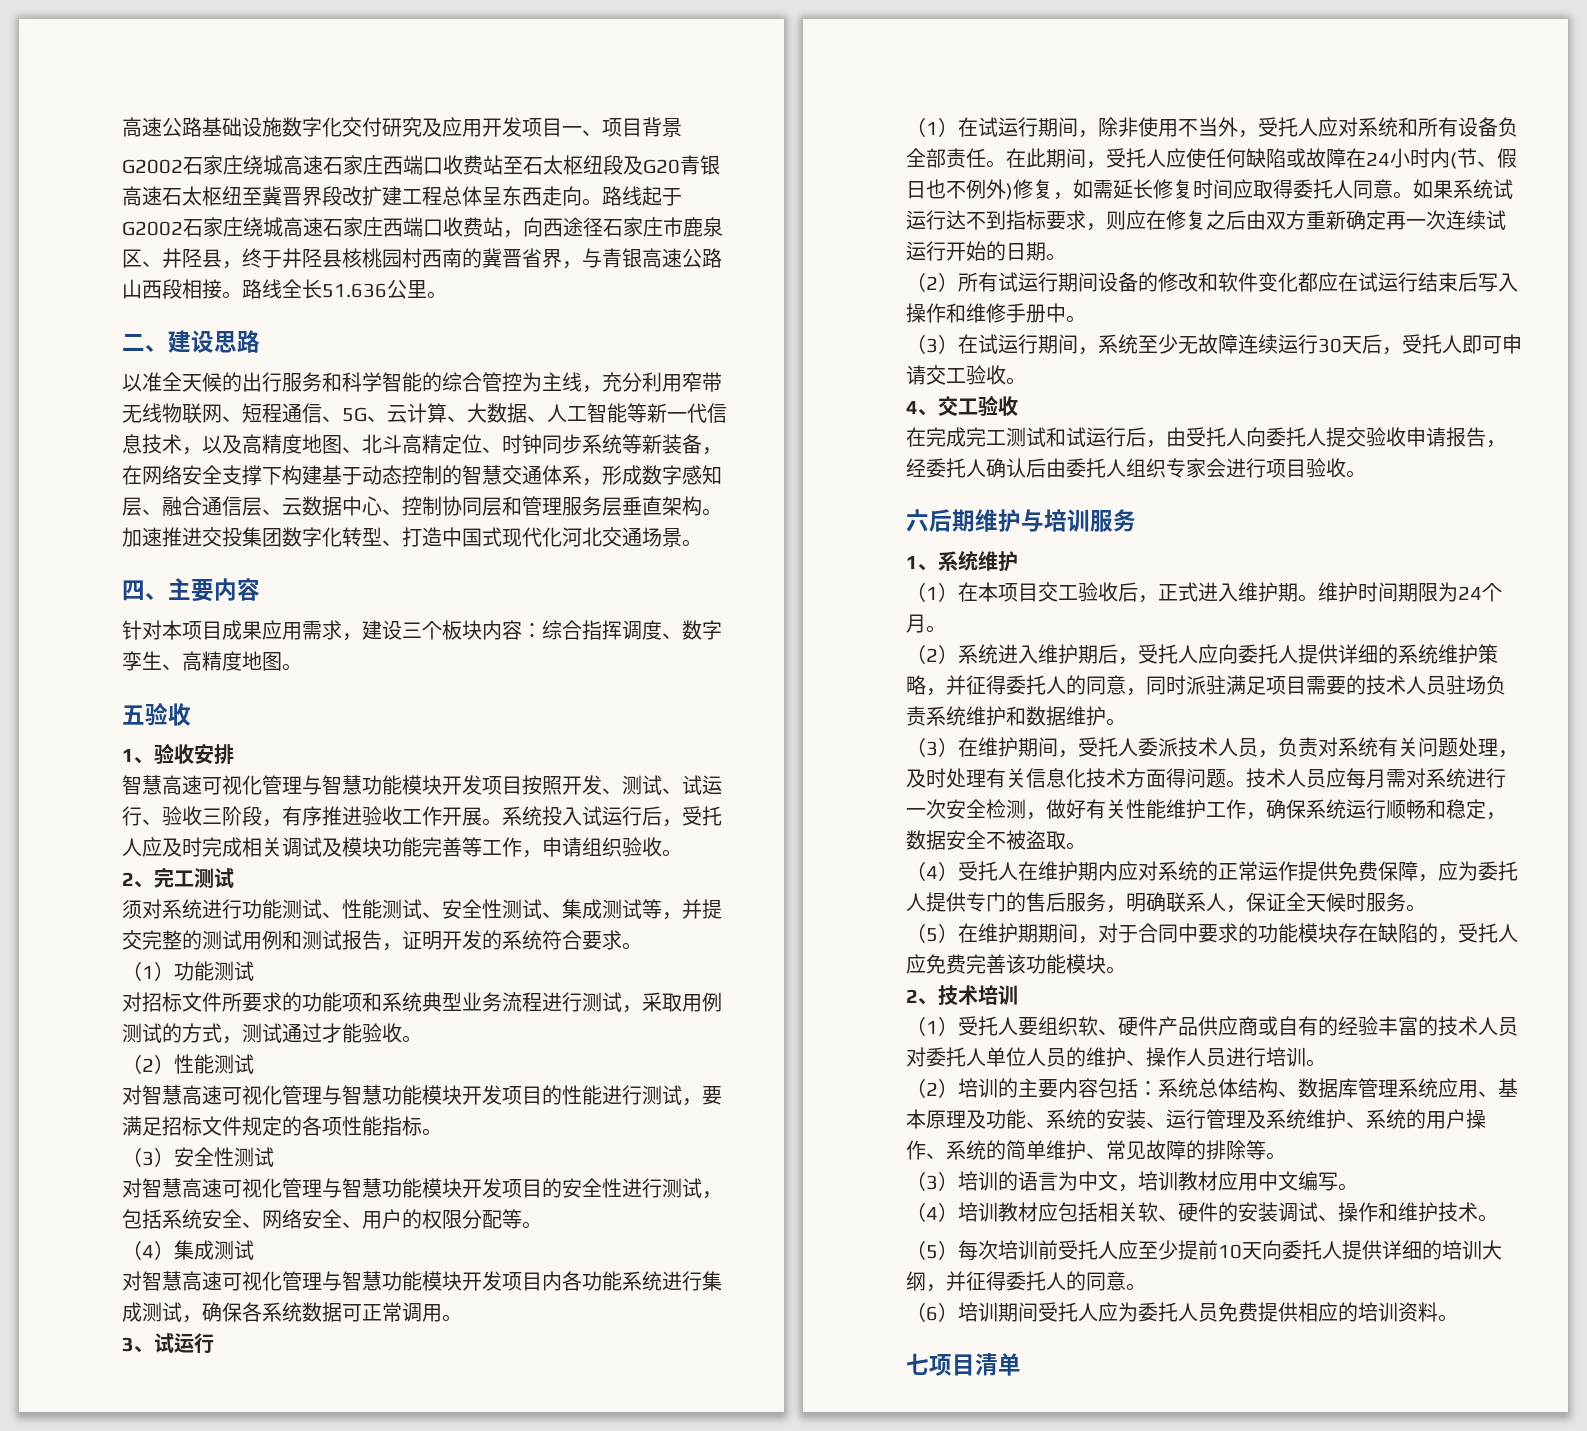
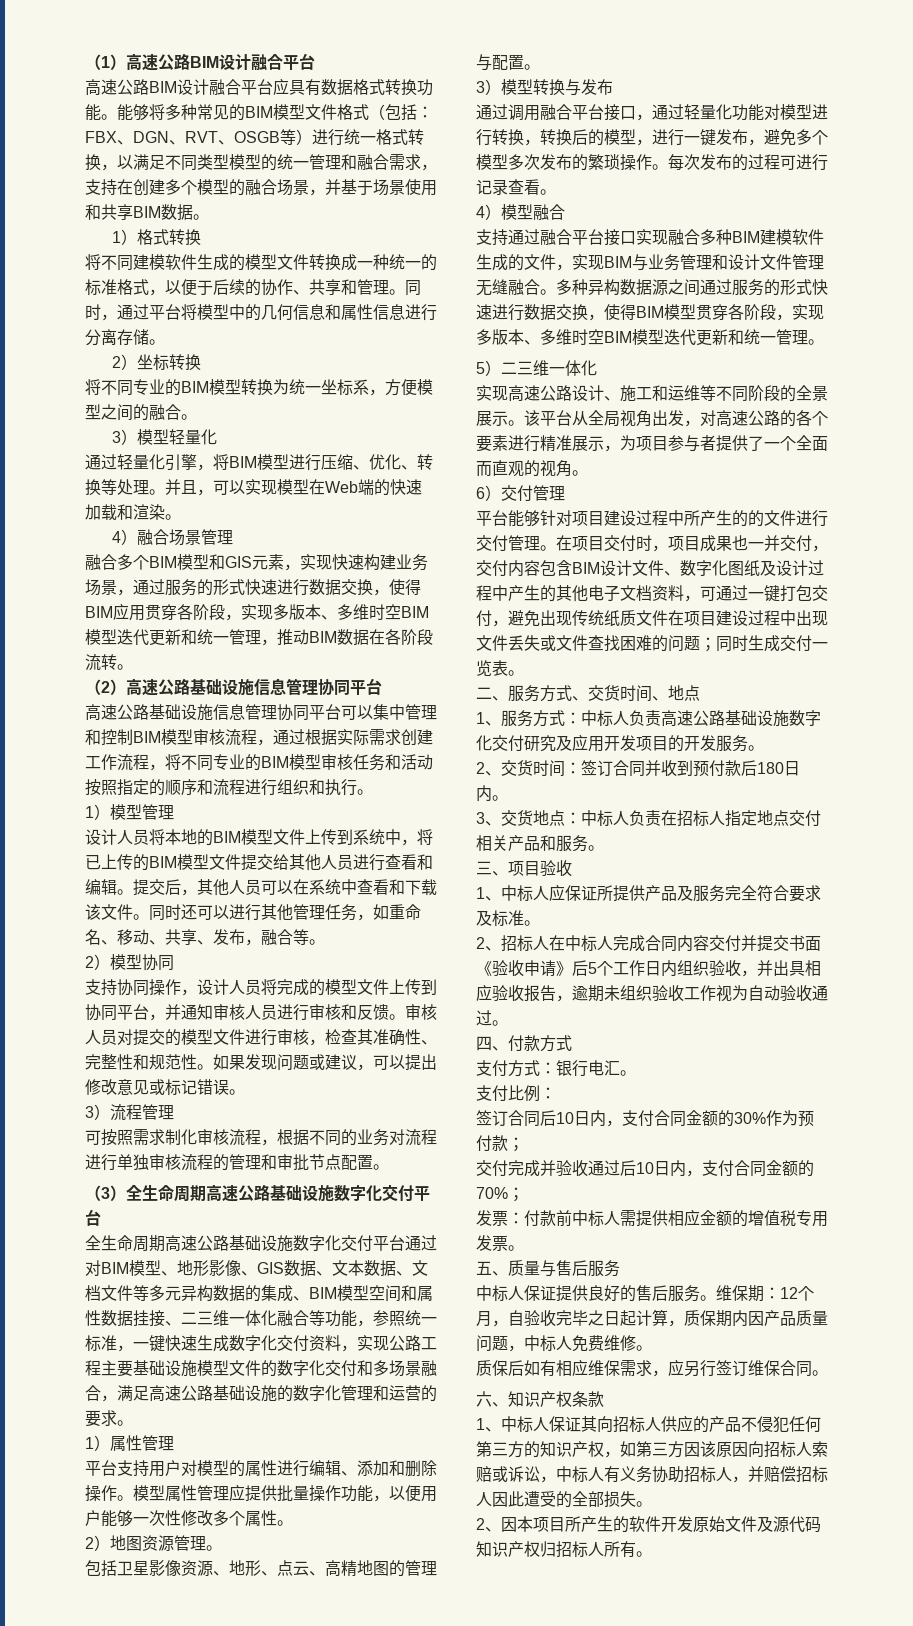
- 高速公路基础设施数字化交付研究及应用开发项目一、项目背景
- G2002石家庄绕城高速石家庄西端口收费站至石太枢纽段及G20青银高速石太枢纽至冀晋界段改扩建工程总体呈东西走向。路线起于G2002石家庄绕城高速石家庄西端口收费站，向西途径石家庄市鹿泉区、井陉县，终于井陉县核桃园村西南的冀晋省界，与青银高速公路山西段相接。路线全长51.636公里。
- 二、建设思路
- 以准全天候的出行服务和科学智能的综合管控为主线，充分利用窄带无线物联网、短程通信、5G、云计算、大数据、人工智能等新一代信息技术，以及高精度地图、北斗高精定位、时钟同步系统等新装备，在网络安全支撑下构建基于动态控制的智慧交通体系，形成数字感知层、融合通信层、云数据中心、控制协同层和管理服务层垂直架构。加速推进交投集团数字化转型、打造中国式现代化河北交通场景。
- 四、主要内容
- 针对本项目成果应用需求，建设三个板块内容：综合指挥调度、数字孪生、高精度地图。
- 五验收
- 1、验收安排
- 智慧高速可视化管理与智慧功能模块开发项目按照开发、测试、试运行、验收三阶段，有序推进验收工作开展。系统投入试运行后，受托人应及时完成相关调试及模块功能完善等工作，申请组织验收。
- 2、完工测试
- 须对系统进行功能测试、性能测试、安全性测试、集成测试等，并提交完整的测试用例和测试报告，证明开发的系统符合要求。
- （1）功能测试
- 对招标文件所要求的功能项和系统典型业务流程进行测试，采取用例测试的方式，测试通过才能验收。
- （2）性能测试
- 对智慧高速可视化管理与智慧功能模块开发项目的性能进行测试，要满足招标文件规定的各项性能指标。
- （3）安全性测试
- 对智慧高速可视化管理与智慧功能模块开发项目的安全性进行测试，包括系统安全、网络安全、用户的权限分配等。
- （4）集成测试
- 对智慧高速可视化管理与智慧功能模块开发项目内各功能系统进行集成测试，确保各系统数据可正常调用。
- 3、试运行
- （1）在试运行期间，除非使用不当外，受托人应对系统和所有设备负全部责任。在此期间，受托人应使任何缺陷或故障在24小时内(节、假日也不例外)修复，如需延长修复时间应取得委托人同意。如果系统试运行达不到指标要求，则应在修复之后由双方重新确定再一次连续试运行开始的日期。
- （2）所有试运行期间设备的修改和软件变化都应在试运行结束后写入操作和维修手册中。
- （3）在试运行期间，系统至少无故障连续运行30天后，受托人即可申请交工验收。
- 4、交工验收
- 在完成完工测试和试运行后，由受托人向委托人提交验收申请报告，经委托人确认后由委托人组织专家会进行项目验收。
- 六后期维护与培训服务
- 1、系统维护
- （1）在本项目交工验收后，正式进入维护期。维护时间期限为24个月。
- （2）系统进入维护期后，受托人应向委托人提供详细的系统维护策略，并征得委托人的同意，同时派驻满足项目需要的技术人员驻场负责系统维护和数据维护。
- （3）在维护期间，受托人委派技术人员，负责对系统有关问题处理，及时处理有关信息化技术方面得问题。技术人员应每月需对系统进行一次安全检测，做好有关性能维护工作，确保系统运行顺畅和稳定，数据安全不被盗取。
- （4）受托人在维护期内应对系统的正常运作提供免费保障，应为委托人提供专门的售后服务，明确联系人，保证全天候时服务。
- （5）在维护期期间，对于合同中要求的功能模块存在缺陷的，受托人应免费完善该功能模块。
- 2、技术培训
- （1）受托人要组织软、硬件产品供应商或自有的经验丰富的技术人员对委托人单位人员的维护、操作人员进行培训。
- （2）培训的主要内容包括：系统总体结构、数据库管理系统应用、基本原理及功能、系统的安装、运行管理及系统维护、系统的用户操作、系统的简单维护、常见故障的排除等。
- （3）培训的语言为中文，培训教材应用中文编写。
- （4）培训教材应包括相关软、硬件的安装调试、操作和维护技术。
- （5）每次培训前受托人应至少提前10天向委托人提供详细的培训大纲，并征得委托人的同意。
- （6）培训期间受托人应为委托人员免费提供相应的培训资料。
- 七项目清单
+ （1）高速公路BIM设计融合平台
+ 高速公路BIM设计融合平台应具有数据格式转换功能。能够将多种常见的BIM模型文件格式（包括：FBX、DGN、RVT、OSGB等）进行统一格式转换，以满足不同类型模型的统一管理和融合需求，支持在创建多个模型的融合场景，并基于场景使用和共享BIM数据。
+ 1）格式转换
+ 将不同建模软件生成的模型文件转换成一种统一的标准格式，以便于后续的协作、共享和管理。同时，通过平台将模型中的几何信息和属性信息进行分离存储。
+ 2）坐标转换
+ 将不同专业的BIM模型转换为统一坐标系，方便模型之间的融合。
+ 3）模型轻量化
+ 通过轻量化引擎，将BIM模型进行压缩、优化、转换等处理。并且，可以实现模型在Web端的快速加载和渲染。
+ 4）融合场景管理
+ 融合多个BIM模型和GIS元素，实现快速构建业务场景，通过服务的形式快速进行数据交换，使得BIM应用贯穿各阶段，实现多版本、多维时空BIM模型迭代更新和统一管理，推动BIM数据在各阶段流转。
+ （2）高速公路基础设施信息管理协同平台
+ 高速公路基础设施信息管理协同平台可以集中管理和控制BIM模型审核流程，通过根据实际需求创建工作流程，将不同专业的BIM模型审核任务和活动按照指定的顺序和流程进行组织和执行。
+ 1）模型管理
+ 设计人员将本地的BIM模型文件上传到系统中，将已上传的BIM模型文件提交给其他人员进行查看和编辑。提交后，其他人员可以在系统中查看和下载该文件。同时还可以进行其他管理任务，如重命名、移动、共享、发布，融合等。
+ 2）模型协同
+ 支持协同操作，设计人员将完成的模型文件上传到协同平台，并通知审核人员进行审核和反馈。审核人员对提交的模型文件进行审核，检查其准确性、完整性和规范性。如果发现问题或建议，可以提出修改意见或标记错误。
+ 3）流程管理
+ 可按照需求制化审核流程，根据不同的业务对流程进行单独审核流程的管理和审批节点配置。
+ （3）全生命周期高速公路基础设施数字化交付平台
+ 全生命周期高速公路基础设施数字化交付平台通过对BIM模型、地形影像、GIS数据、文本数据、文档文件等多元异构数据的集成、BIM模型空间和属性数据挂接、二三维一体化融合等功能，参照统一标准，一键快速生成数字化交付资料，实现公路工程主要基础设施模型文件的数字化交付和多场景融合，满足高速公路基础设施的数字化管理和运营的要求。
+ 1）属性管理
+ 平台支持用户对模型的属性进行编辑、添加和删除操作。模型属性管理应提供批量操作功能，以便用户能够一次性修改多个属性。
+ 2）地图资源管理。
+ 包括卫星影像资源、地形、点云、高精地图的管理与配置。
+ 3）模型转换与发布
+ 通过调用融合平台接口，通过轻量化功能对模型进行转换，转换后的模型，进行一键发布，避免多个模型多次发布的繁琐操作。每次发布的过程可进行记录查看。
+ 4）模型融合
+ 支持通过融合平台接口实现融合多种BIM建模软件生成的文件，实现BIM与业务管理和设计文件管理无缝融合。多种异构数据源之间通过服务的形式快速进行数据交换，使得BIM模型贯穿各阶段，实现多版本、多维时空BIM模型迭代更新和统一管理。
+ 5）二三维一体化
+ 实现高速公路设计、施工和运维等不同阶段的全景展示。该平台从全局视角出发，对高速公路的各个要素进行精准展示，为项目参与者提供了一个全面而直观的视角。
+ 6）交付管理
+ 平台能够针对项目建设过程中所产生的的文件进行交付管理。在项目交付时，项目成果也一并交付，交付内容包含BIM设计文件、数字化图纸及设计过程中产生的其他电子文档资料，可通过一键打包交付，避免出现传统纸质文件在项目建设过程中出现文件丢失或文件查找困难的问题；同时生成交付一览表。
+ 二、服务方式、交货时间、地点
+ 1、服务方式：中标人负责高速公路基础设施数字化交付研究及应用开发项目的开发服务。
+ 2、交货时间：签订合同并收到预付款后180日内。
+ 3、交货地点：中标人负责在招标人指定地点交付相关产品和服务。
+ 三、项目验收
+ 1、中标人应保证所提供产品及服务完全符合要求及标准。
+ 2、招标人在中标人完成合同内容交付并提交书面《验收申请》后5个工作日内组织验收，并出具相应验收报告，逾期未组织验收工作视为自动验收通过。
+ 四、付款方式
+ 支付方式：银行电汇。
+ 支付比例：
+ 签订合同后10日内，支付合同金额的30%作为预付款；
+ 交付完成并验收通过后10日内，支付合同金额的70%；
+ 发票：付款前中标人需提供相应金额的增值税专用发票。
+ 五、质量与售后服务
+ 中标人保证提供良好的售后服务。维保期：12个月，自验收完毕之日起计算，质保期内因产品质量问题，中标人免费维修。
+ 质保后如有相应维保需求，应另行签订维保合同。
+ 六、知识产权条款
+ 1、中标人保证其向招标人供应的产品不侵犯任何第三方的知识产权，如第三方因该原因向招标人索赔或诉讼，中标人有义务协助招标人，并赔偿招标人因此遭受的全部损失。
+ 2、因本项目所产生的软件开发原始文件及源代码知识产权归招标人所有。

